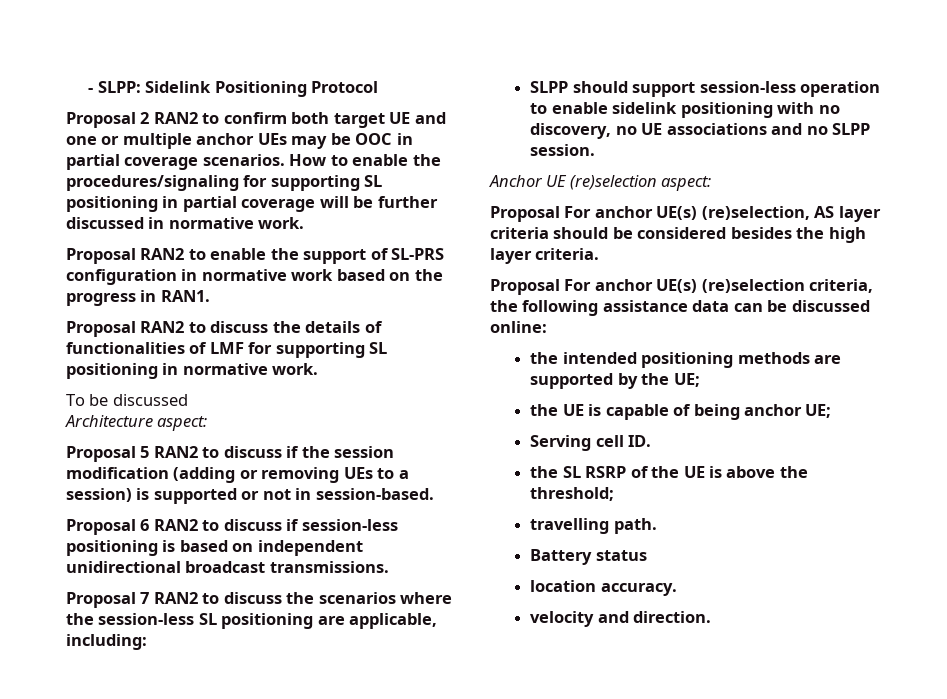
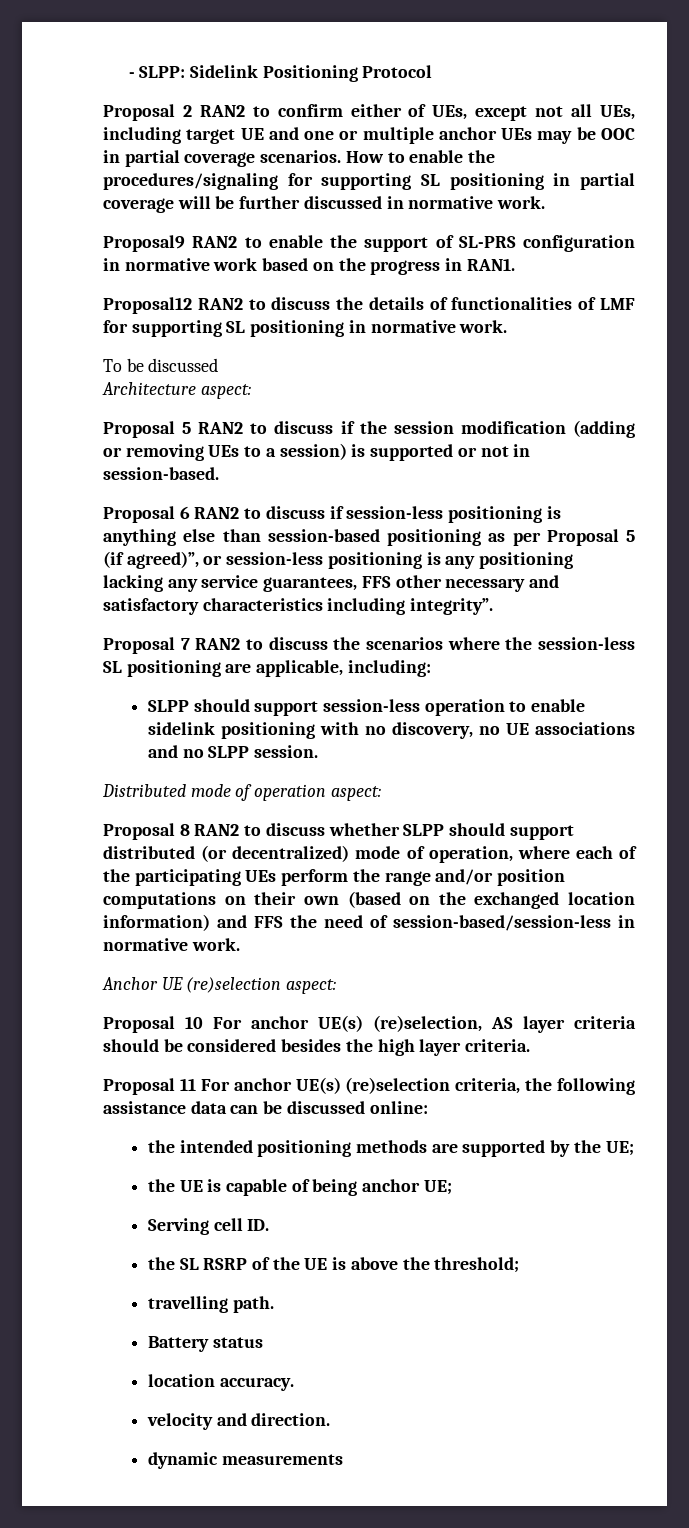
- Proposal 2 RAN2 to confirm both target UE and one or multiple anchor UEs may be OOC in partial coverage scenarios.
+ Proposal 2 RAN2 to confirm either of UEs, except not all UEs, including target UE and one or multiple anchor UEs may be OOC in partial coverage scenarios.
- Proposal RAN2 to enable the support of SL-PRS configuration in normative work based on the progress in RAN1.
+ Proposal9 RAN2 to enable the support of SL-PRS configuration in normative work based on the progress in RAN1.
- Proposal RAN2 to discuss the details of functionalities of LMF for supporting SL positioning in normative work.
+ Proposal12 RAN2 to discuss the details of functionalities of LMF for supporting SL positioning in normative work.
- Proposal 6 RAN2 to discuss if session-less positioning is based on independent unidirectional broadcast transmissions.
+ Proposal 6 RAN2 to discuss if session-less positioning is anything else than session-based positioning as per Proposal 5 (if agreed)”, or session-less positioning is any positioning lacking any service guarantees, FFS other necessary and satisfactory characteristics including integrity”.
+ Distributed mode of operation aspect:
+ Proposal 8 RAN2 to discuss whether SLPP should support distributed (or decentralized) mode of operation, where each of the participating UEs perform the range and/or position computations on their own (based on the exchanged location information) and FFS the need of session-based/session-less in normative work.
- Proposal For anchor UE(s) (re)selection, AS layer criteria should be considered besides the high layer criteria.
+ Proposal 10 For anchor UE(s) (re)selection, AS layer criteria should be considered besides the high layer criteria.
- Proposal For anchor UE(s) (re)selection criteria, the following assistance data can be discussed online:
+ Proposal 11 For anchor UE(s) (re)selection criteria, the following assistance data can be discussed online:
+ dynamic measurements

